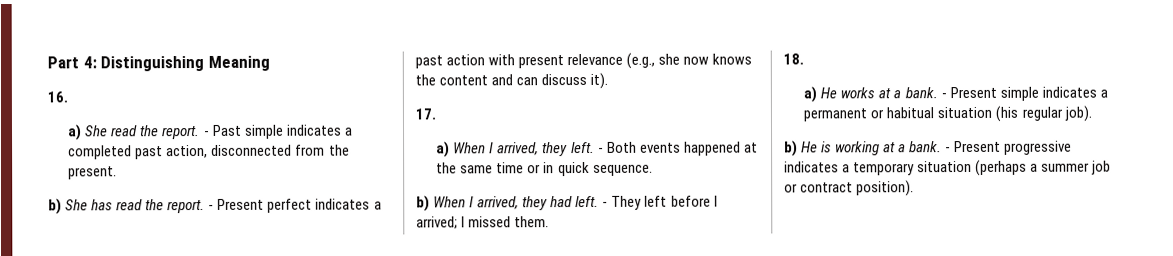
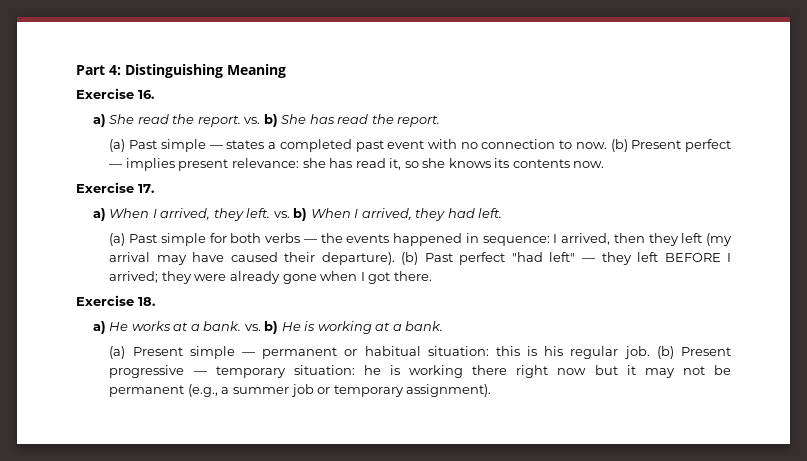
- 16.
+ Exercise 16.
- a) She read the report. - Past simple indicates a completed past action, disconnected from the present.
- b) She has read the report. - Present perfect indicates a past action with present relevance (e.g., she now knows the content and can discuss it).
- 17.
+ a) She read the report. vs. b) She has read the report.
+ (a) Past simple — states a completed past event with no connection to now. (b) Present perfect — implies present relevance: she has read it, so she knows its contents now.
+ Exercise 17.
- a) When I arrived, they left. - Both events happened at the same time or in quick sequence.
- b) When I arrived, they had left. - They left before I arrived; I missed them.
- 18.
+ a) When I arrived, they left. vs. b) When I arrived, they had left.
+ (a) Past simple for both verbs — the events happened in sequence: I arrived, then they left (my arrival may have caused their departure). (b) Past perfect "had left" — they left BEFORE I arrived; they were already gone when I got there.
+ Exercise 18.
- a) He works at a bank. - Present simple indicates a permanent or habitual situation (his regular job).
- b) He is working at a bank. - Present progressive indicates a temporary situation (perhaps a summer job or contract position).
+ a) He works at a bank. vs. b) He is working at a bank.
+ (a) Present simple — permanent or habitual situation: this is his regular job. (b) Present progressive — temporary situation: he is working there right now but it may not be permanent (e.g., a summer job or temporary assignment).

